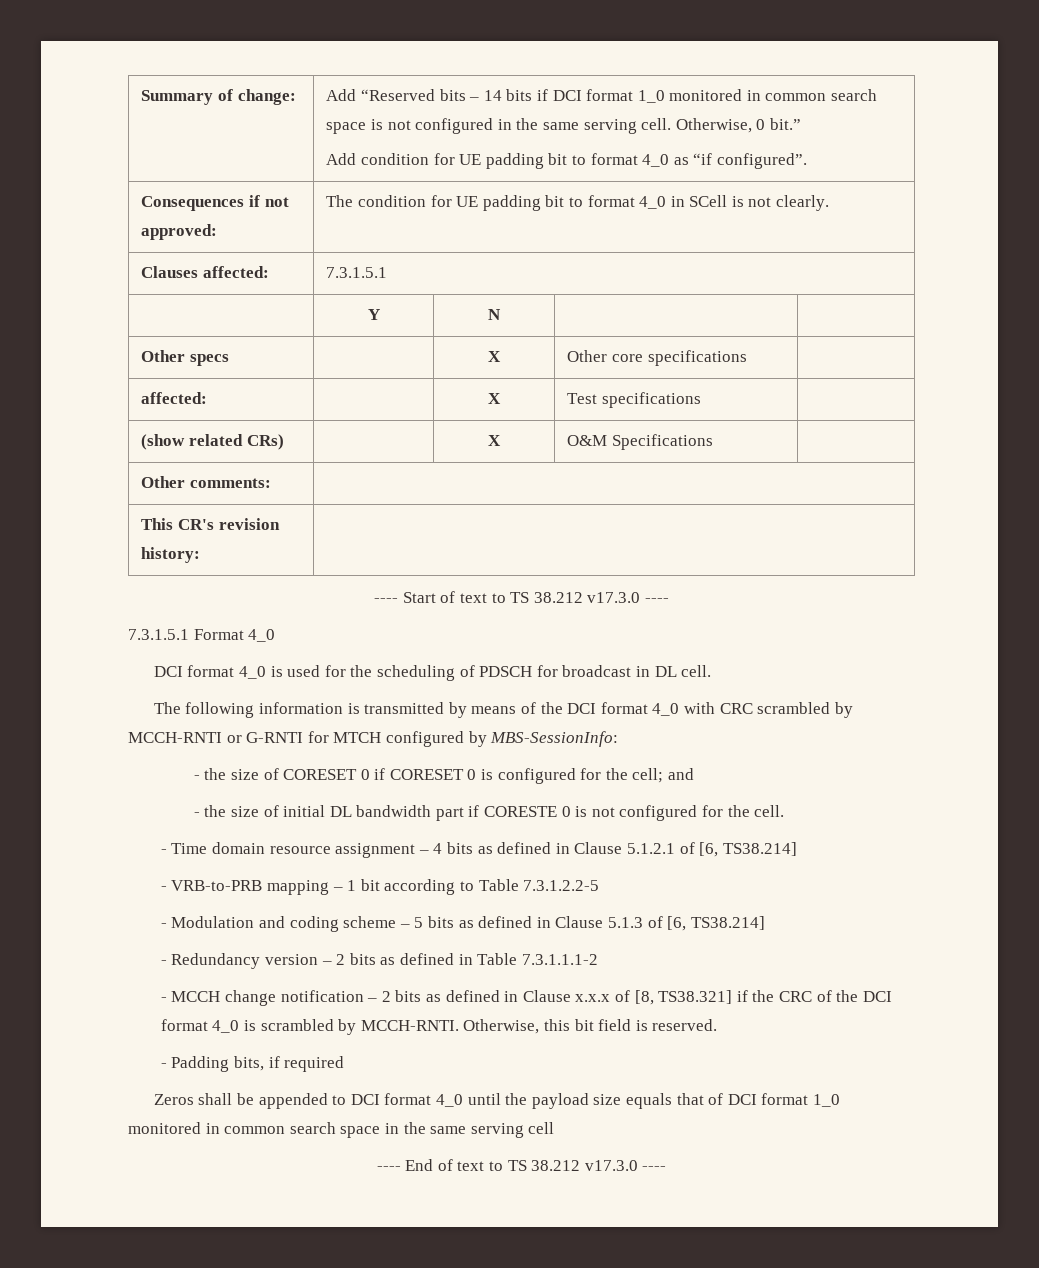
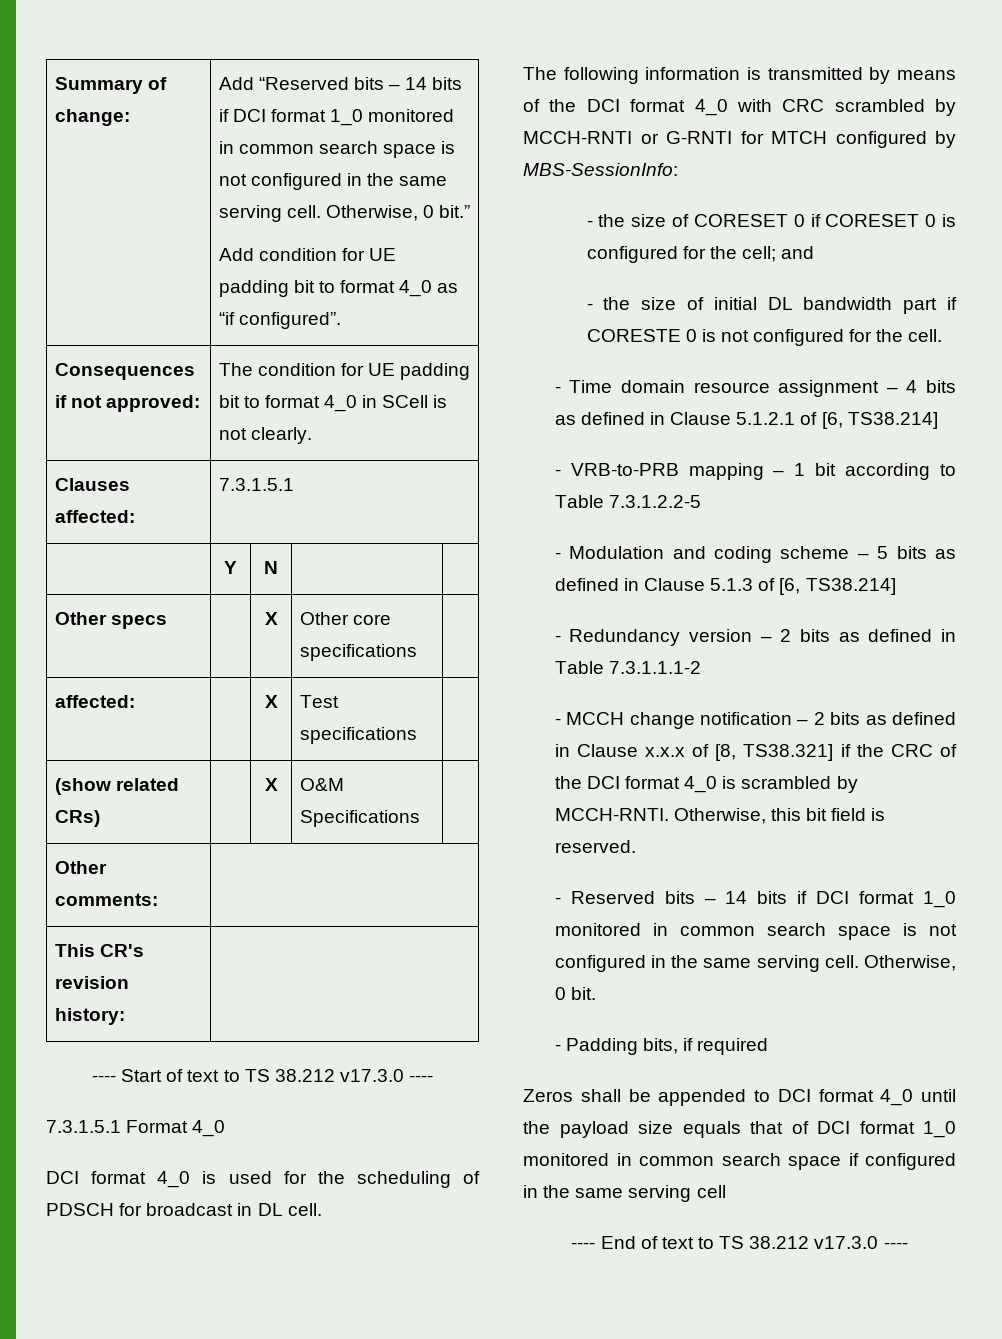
+ - Reserved bits – 14 bits if DCI format 1_0 monitored in common search space is not configured in the same serving cell. Otherwise, 0 bit.
- Zeros shall be appended to DCI format 4_0 until the payload size equals that of DCI format 1_0 monitored in common search space in the same serving cell
+ Zeros shall be appended to DCI format 4_0 until the payload size equals that of DCI format 1_0 monitored in common search space if configured in the same serving cell

